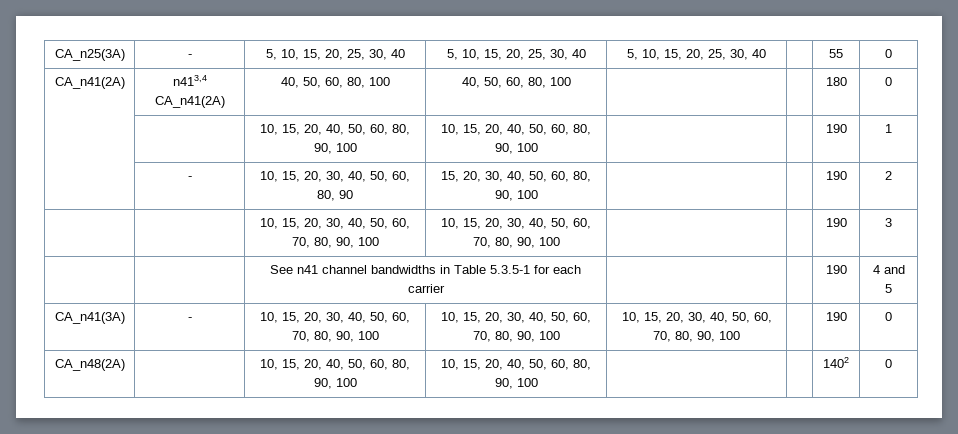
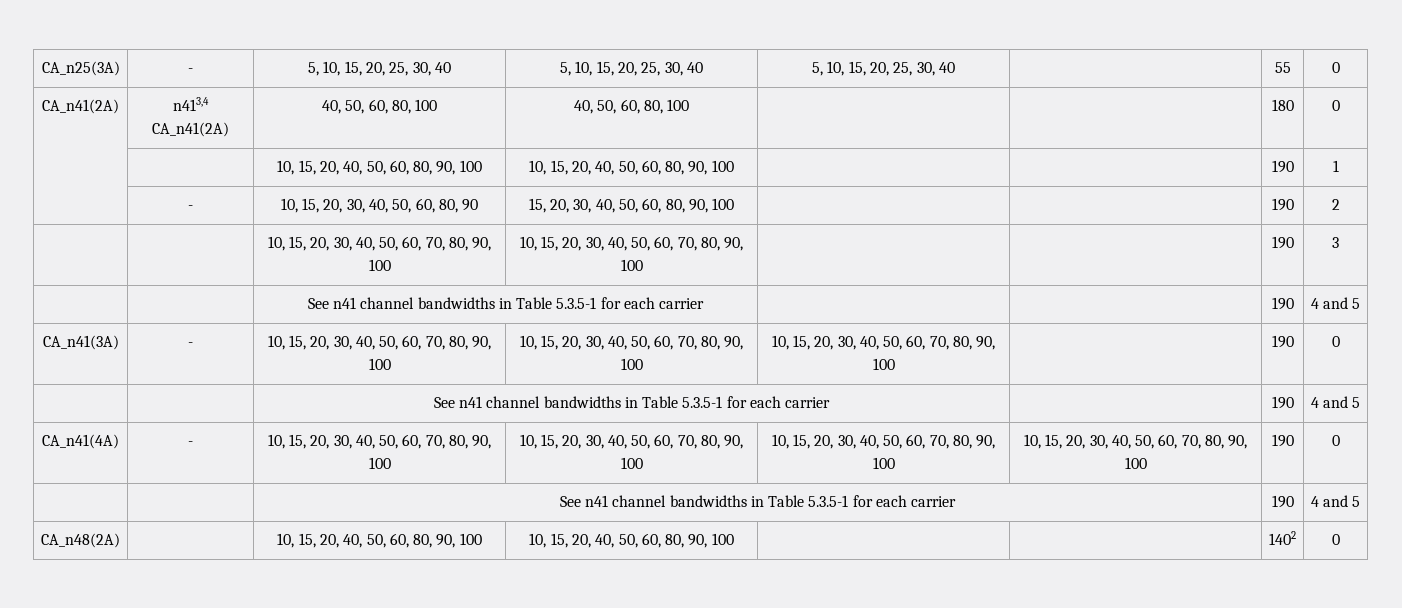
+ | | See n41 channel bandwidths in Table 5.3.5-1 for each carrier | | 190 | 4 and 5
+ CA_n41(4A) | - | 10, 15, 20, 30, 40, 50, 60, 70, 80, 90, 100 | 10, 15, 20, 30, 40, 50, 60, 70, 80, 90, 100 | 10, 15, 20, 30, 40, 50, 60, 70, 80, 90, 100 | 10, 15, 20, 30, 40, 50, 60, 70, 80, 90, 100 | 190 | 0
+ | | See n41 channel bandwidths in Table 5.3.5-1 for each carrier | 190 | 4 and 5

